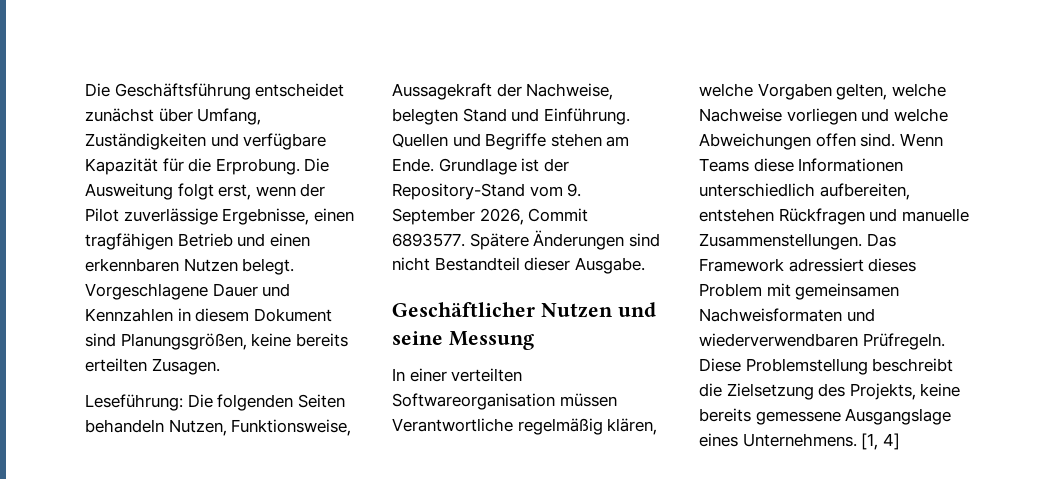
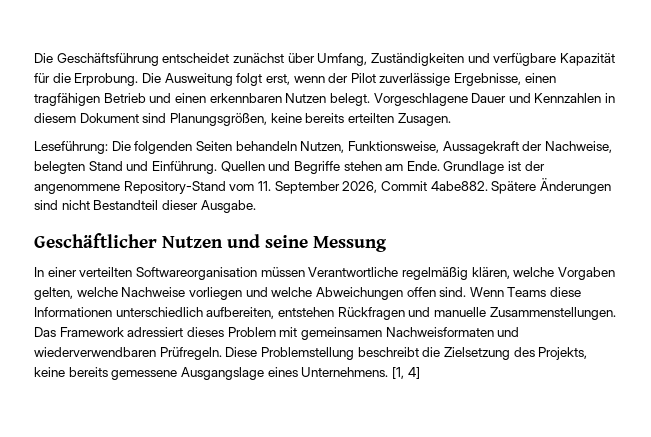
- Grundlage ist der Repository-Stand vom 9. September 2026, Commit 6893577.
+ Grundlage ist der angenommene Repository-Stand vom 11. September 2026, Commit 4abe882.

